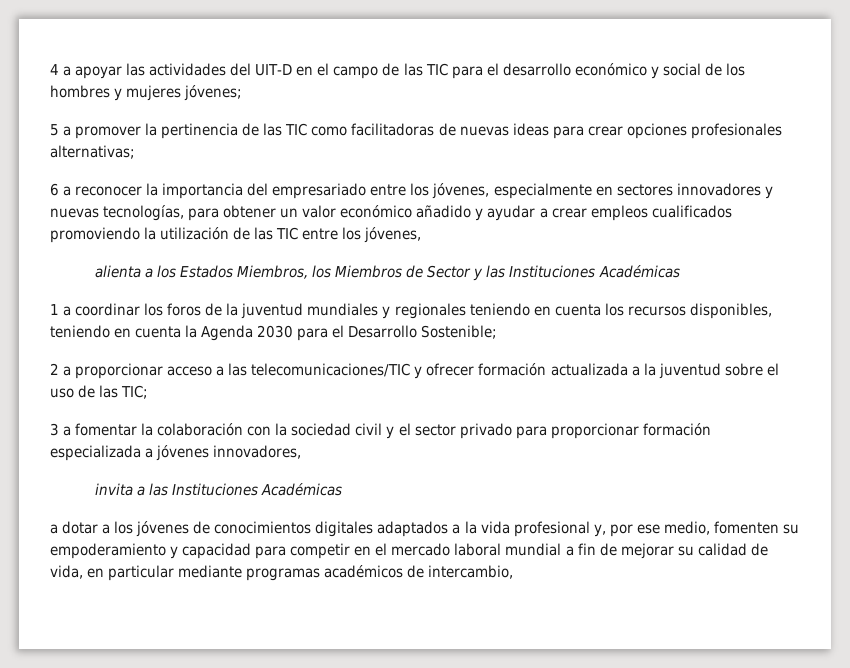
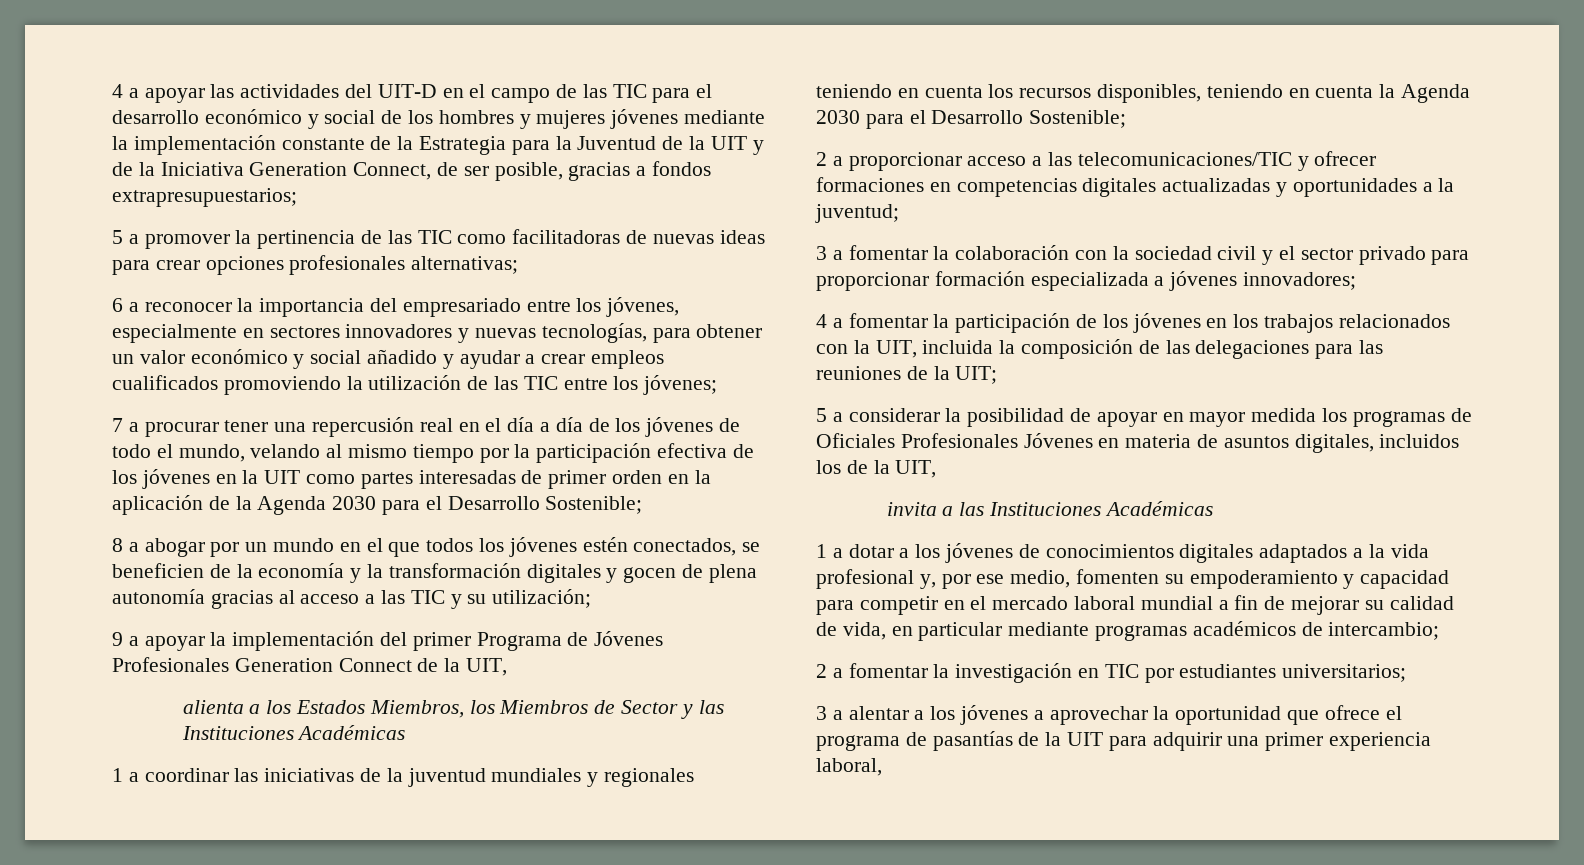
- 4 a apoyar las actividades del UIT-D en el campo de las TIC para el desarrollo económico y social de los hombres y mujeres jóvenes;
+ 4 a apoyar las actividades del UIT-D en el campo de las TIC para el desarrollo económico y social de los hombres y mujeres jóvenes mediante la implementación constante de la Estrategia para la Juventud de la UIT y de la Iniciativa Generation Connect, de ser posible, gracias a fondos extrapresupuestarios;
- 6 a reconocer la importancia del empresariado entre los jóvenes, especialmente en sectores innovadores y nuevas tecnologías, para obtener un valor económico añadido y ayudar a crear empleos cualificados promoviendo la utilización de las TIC entre los jóvenes,
+ 6 a reconocer la importancia del empresariado entre los jóvenes, especialmente en sectores innovadores y nuevas tecnologías, para obtener un valor económico y social añadido y ayudar a crear empleos cualificados promoviendo la utilización de las TIC entre los jóvenes;
+ 7 a procurar tener una repercusión real en el día a día de los jóvenes de todo el mundo, velando al mismo tiempo por la participación efectiva de los jóvenes en la UIT como partes interesadas de primer orden en la aplicación de la Agenda 2030 para el Desarrollo Sostenible;
+ 8 a abogar por un mundo en el que todos los jóvenes estén conectados, se beneficien de la economía y la transformación digitales y gocen de plena autonomía gracias al acceso a las TIC y su utilización;
+ 9 a apoyar la implementación del primer Programa de Jóvenes Profesionales Generation Connect de la UIT,
- 1 a coordinar los foros de la juventud mundiales y regionales teniendo en cuenta los recursos disponibles, teniendo en cuenta la Agenda 2030 para el Desarrollo Sostenible;
+ 1 a coordinar las iniciativas de la juventud mundiales y regionales teniendo en cuenta los recursos disponibles, teniendo en cuenta la Agenda 2030 para el Desarrollo Sostenible;
- 2 a proporcionar acceso a las telecomunicaciones/TIC y ofrecer formación actualizada a la juventud sobre el uso de las TIC;
+ 2 a proporcionar acceso a las telecomunicaciones/TIC y ofrecer formaciones en competencias digitales actualizadas y oportunidades a la juventud;
- 3 a fomentar la colaboración con la sociedad civil y el sector privado para proporcionar formación especializada a jóvenes innovadores,
+ 3 a fomentar la colaboración con la sociedad civil y el sector privado para proporcionar formación especializada a jóvenes innovadores;
+ 4 a fomentar la participación de los jóvenes en los trabajos relacionados con la UIT, incluida la composición de las delegaciones para las reuniones de la UIT;
+ 5 a considerar la posibilidad de apoyar en mayor medida los programas de Oficiales Profesionales Jóvenes en materia de asuntos digitales, incluidos los de la UIT,
- a dotar a los jóvenes de conocimientos digitales adaptados a la vida profesional y, por ese medio, fomenten su empoderamiento y capacidad para competir en el mercado laboral mundial a fin de mejorar su calidad de vida, en particular mediante programas académicos de intercambio,
+ 1 a dotar a los jóvenes de conocimientos digitales adaptados a la vida profesional y, por ese medio, fomenten su empoderamiento y capacidad para competir en el mercado laboral mundial a fin de mejorar su calidad de vida, en particular mediante programas académicos de intercambio;
+ 2 a fomentar la investigación en TIC por estudiantes universitarios;
+ 3 a alentar a los jóvenes a aprovechar la oportunidad que ofrece el programa de pasantías de la UIT para adquirir una primer experiencia laboral,

